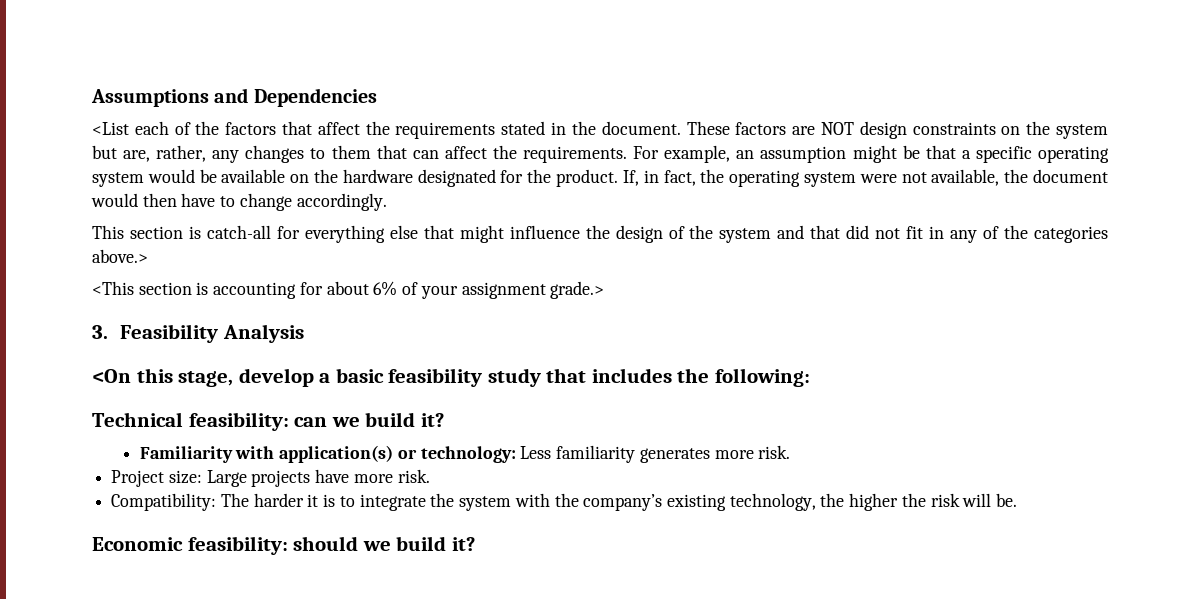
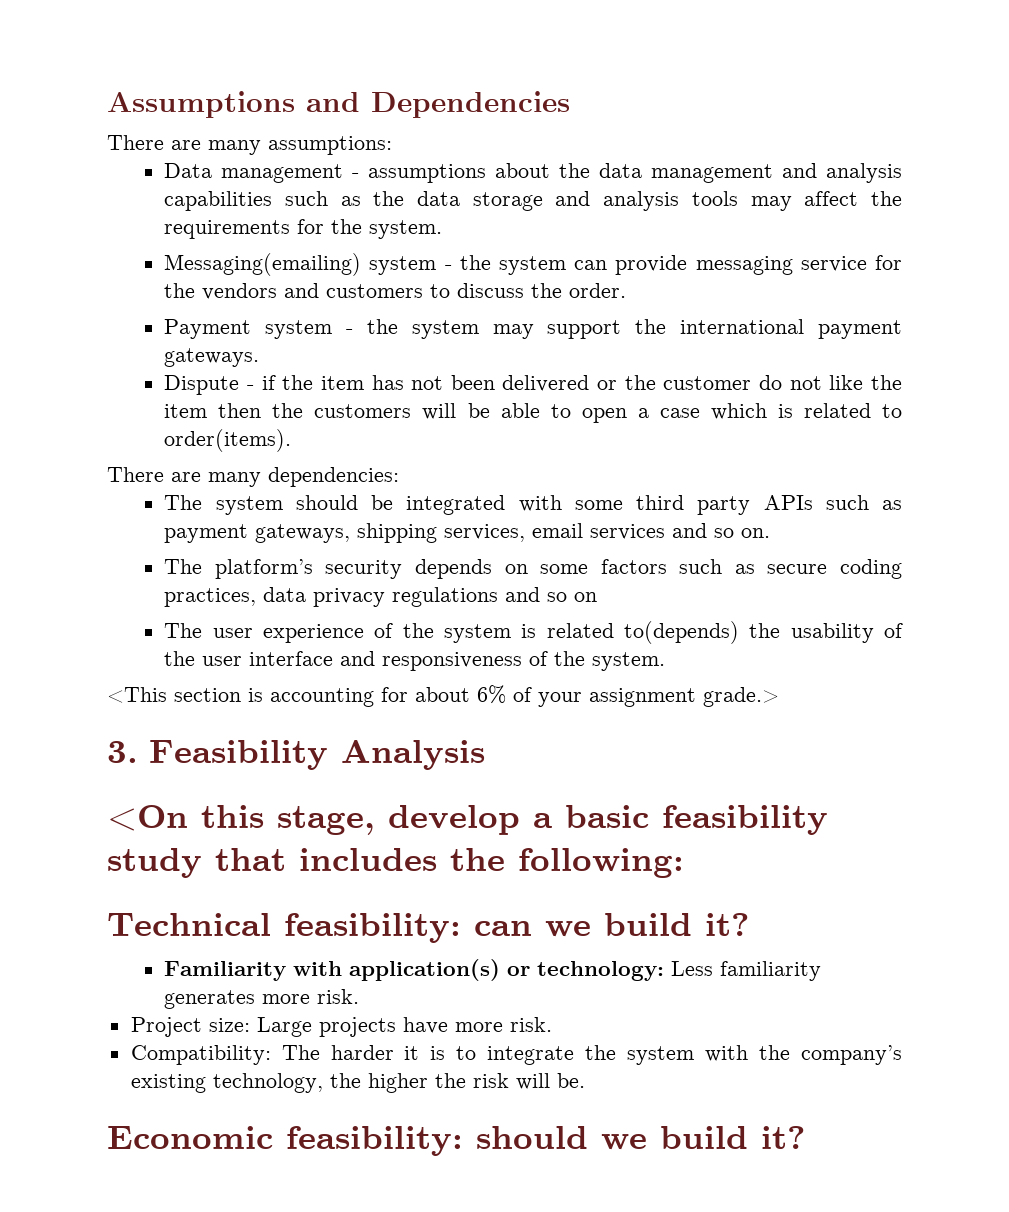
- <List each of the factors that affect the requirements stated in the document. These factors are NOT design constraints on the system but are, rather, any changes to them that can affect the requirements. For example, an assumption might be that a specific operating system would be available on the hardware designated for the product. If, in fact, the operating system were not available, the document would then have to change accordingly.
- This section is catch-all for everything else that might influence the design of the system and that did not fit in any of the categories above.>
+ There are many assumptions:
+ Data management - assumptions about the data management and analysis capabilities such as the data storage and analysis tools may affect the requirements for the system.
+ Messaging(emailing) system - the system can provide messaging service for the vendors and customers to discuss the order.
+ Payment system - the system may support the international payment gateways.
+ Dispute - if the item has not been delivered or the customer do not like the item then the customers will be able to open a case which is related to order(items).
+ There are many dependencies:
+ The system should be integrated with some third party APIs such as payment gateways, shipping services, email services and so on.
+ The platform’s security depends on some factors such as secure coding practices, data privacy regulations and so on
+ The user experience of the system is related to(depends) the usability of the user interface and responsiveness of the system.

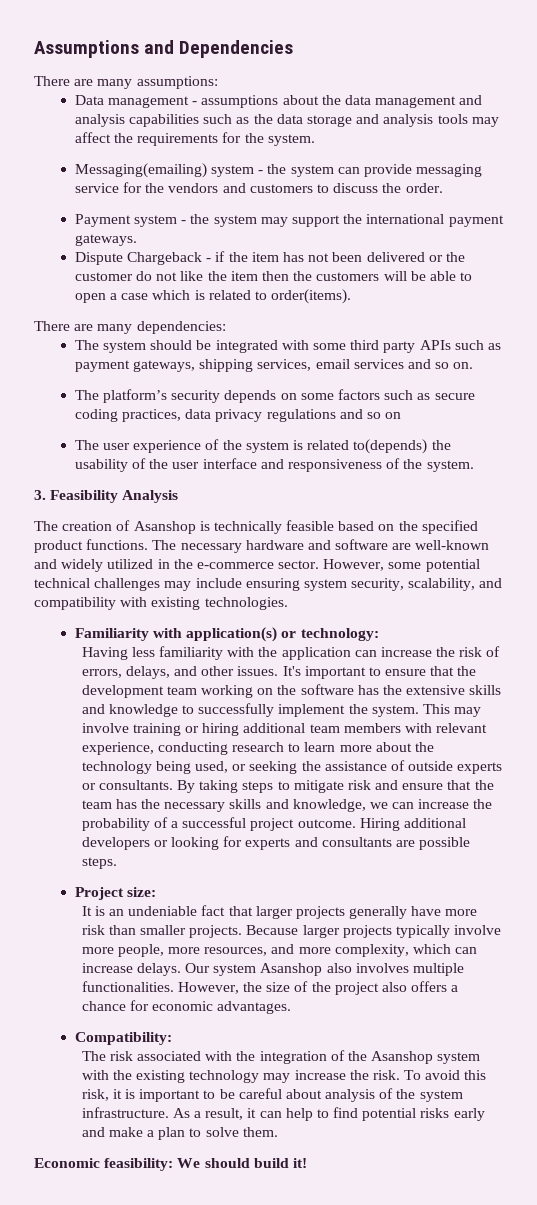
- Dispute - if the item has not been delivered or the customer do not like the item then the customers will be able to open a case which is related to order(items).
+ Dispute Chargeback - if the item has not been delivered or the customer do not like the item then the customers will be able to open a case which is related to order(items).
- <This section is accounting for about 6% of your assignment grade.>
  3. Feasibility Analysis
- <On this stage, develop a basic feasibility study that includes the following:
- Technical feasibility: can we build it?
+ The creation of Asanshop is technically feasible based on the specified product functions. The necessary hardware and software are well-known and widely utilized in the e-commerce sector. However, some potential technical challenges may include ensuring system security, scalability, and compatibility with existing technologies.
- Familiarity with application(s) or technology: Less familiarity generates more risk.
- Project size: Large projects have more risk.
- Compatibility: The harder it is to integrate the system with the company’s existing technology, the higher the risk will be.
- Economic feasibility: should we build it?
+ Familiarity with application(s) or technology:
+ Having less familiarity with the application can increase the risk of errors, delays, and other issues. It's important to ensure that the development team working on the software has the extensive skills and knowledge to successfully implement the system. This may involve training or hiring additional team members with relevant experience, conducting research to learn more about the technology being used, or seeking the assistance of outside experts or consultants. By taking steps to mitigate risk and ensure that the team has the necessary skills and knowledge, we can increase the probability of a successful project outcome. Hiring additional developers or looking for experts and consultants are possible steps.
+ Project size:
+ It is an undeniable fact that larger projects generally have more risk than smaller projects. Because larger projects typically involve more people, more resources, and more complexity, which can increase delays. Our system Asanshop also involves multiple functionalities. However, the size of the project also offers a chance for economic advantages.
+ Compatibility:
+ The risk associated with the integration of the Asanshop system with the existing technology may increase the risk. To avoid this risk, it is important to be careful about analysis of the system infrastructure. As a result, it can help to find potential risks early and make a plan to solve them.
+ Economic feasibility: We should build it!

